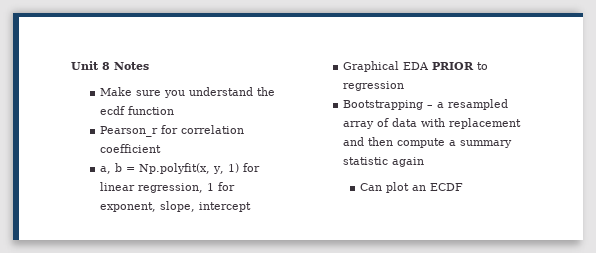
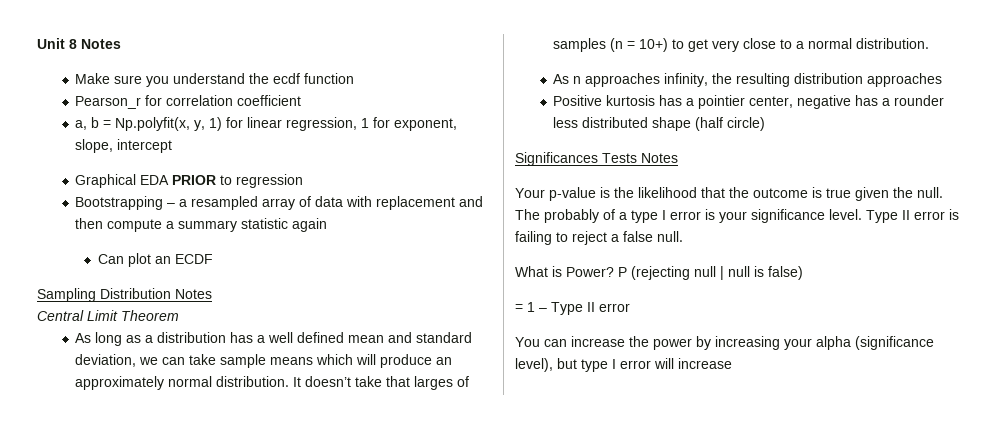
+ Sampling Distribution Notes
+ Central Limit Theorem
+ As long as a distribution has a well defined mean and standard deviation, we can take sample means which will produce an approximately normal distribution. It doesn’t take that larges of samples (n = 10+) to get very close to a normal distribution.
+ As n approaches infinity, the resulting distribution approaches
+ Positive kurtosis has a pointier center, negative has a rounder less distributed shape (half circle)
+ Significances Tests Notes
+ Your p-value is the likelihood that the outcome is true given the null. The probably of a type I error is your significance level. Type II error is failing to reject a false null.
+ What is Power? P (rejecting null | null is false)
+ = 1 – Type II error
+ You can increase the power by increasing your alpha (significance level), but type I error will increase

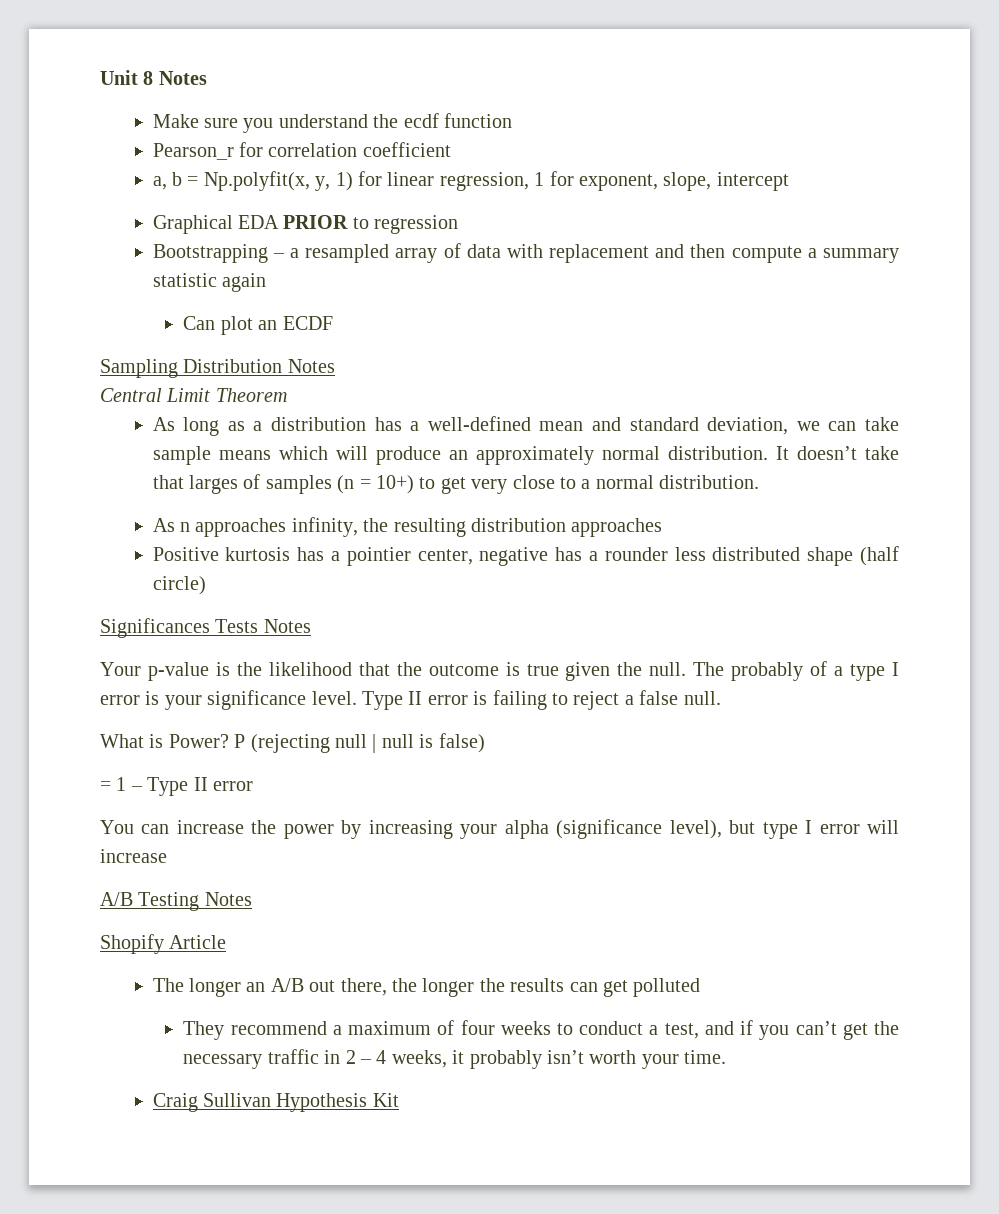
- As long as a distribution has a well defined mean and standard deviation, we can take sample means which will produce an approximately normal distribution.
+ As long as a distribution has a well-defined mean and standard deviation, we can take sample means which will produce an approximately normal distribution.
+ A/B Testing Notes
+ Shopify Article
+ The longer an A/B out there, the longer the results can get polluted
+ They recommend a maximum of four weeks to conduct a test, and if you can’t get the necessary traffic in 2 – 4 weeks, it probably isn’t worth your time.
+ Craig Sullivan Hypothesis Kit

